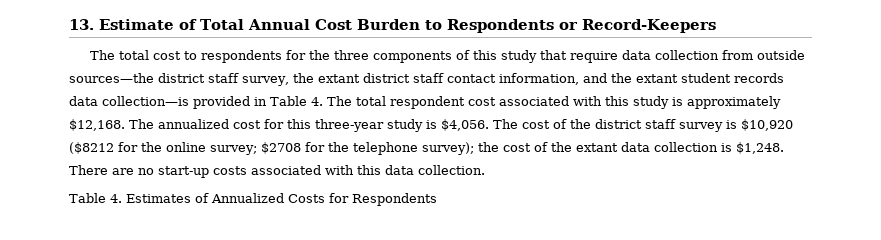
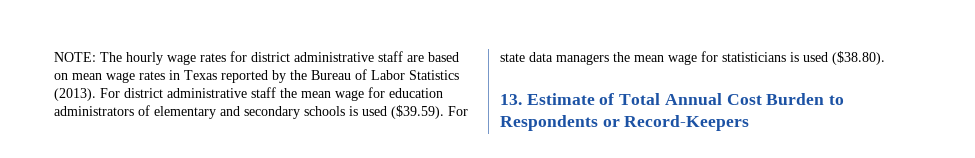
+ NOTE: The hourly wage rates for district administrative staff are based on mean wage rates in Texas reported by the Bureau of Labor Statistics (2013). For district administrative staff the mean wage for education administrators of elementary and secondary schools is used ($39.59). For state data managers the mean wage for statisticians is used ($38.80).
- The total cost to respondents for the three components of this study that require data collection from outside sources—the district staff survey, the extant district staff contact information, and the extant student records data collection—is provided in Table 4. The total respondent cost associated with this study is approximately $12,168. The annualized cost for this three-year study is $4,056. The cost of the district staff survey is $10,920 ($8212 for the online survey; $2708 for the telephone survey); the cost of the extant data collection is $1,248. There are no start-up costs associated with this data collection.
- Table 4. Estimates of Annualized Costs for Respondents

